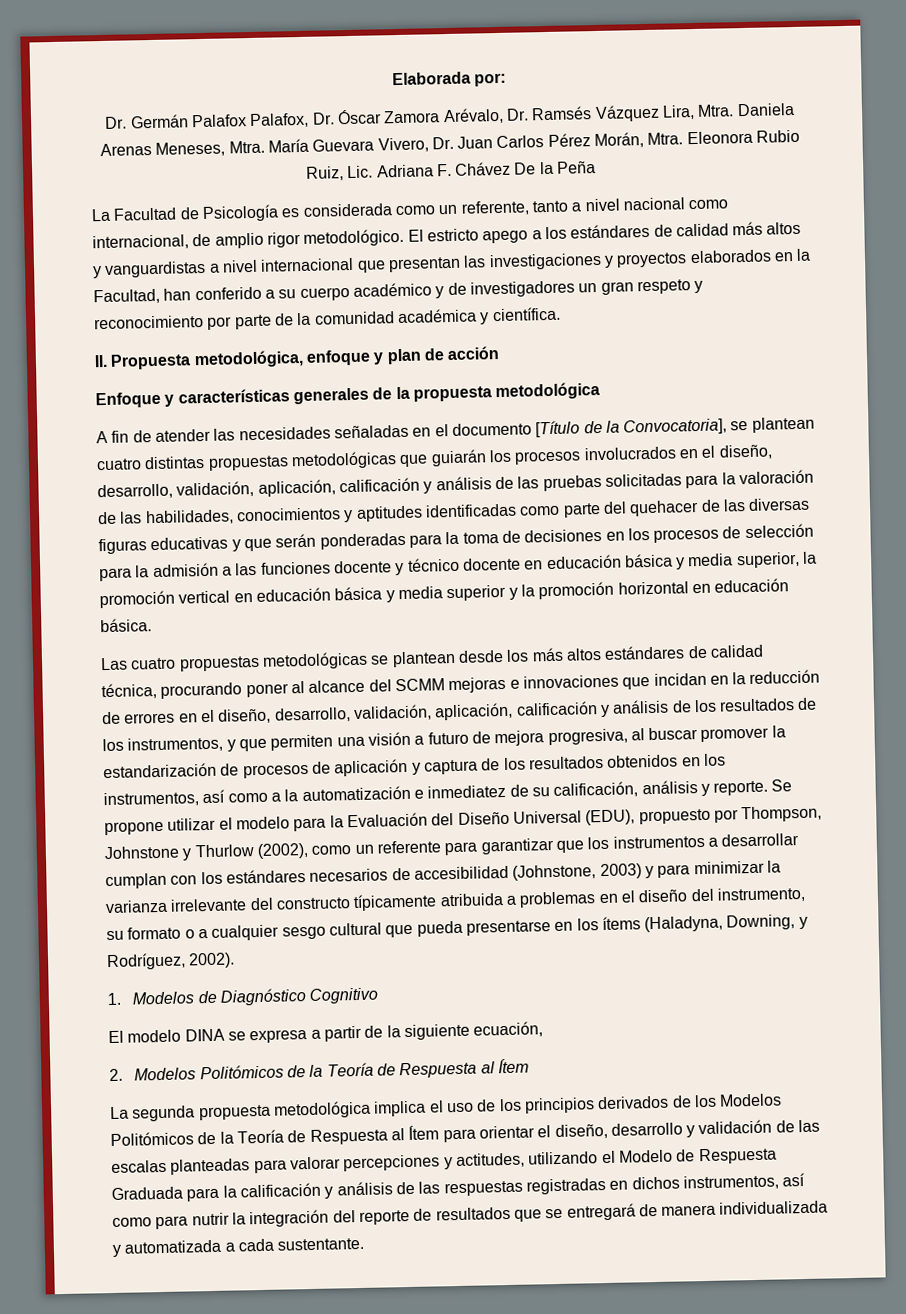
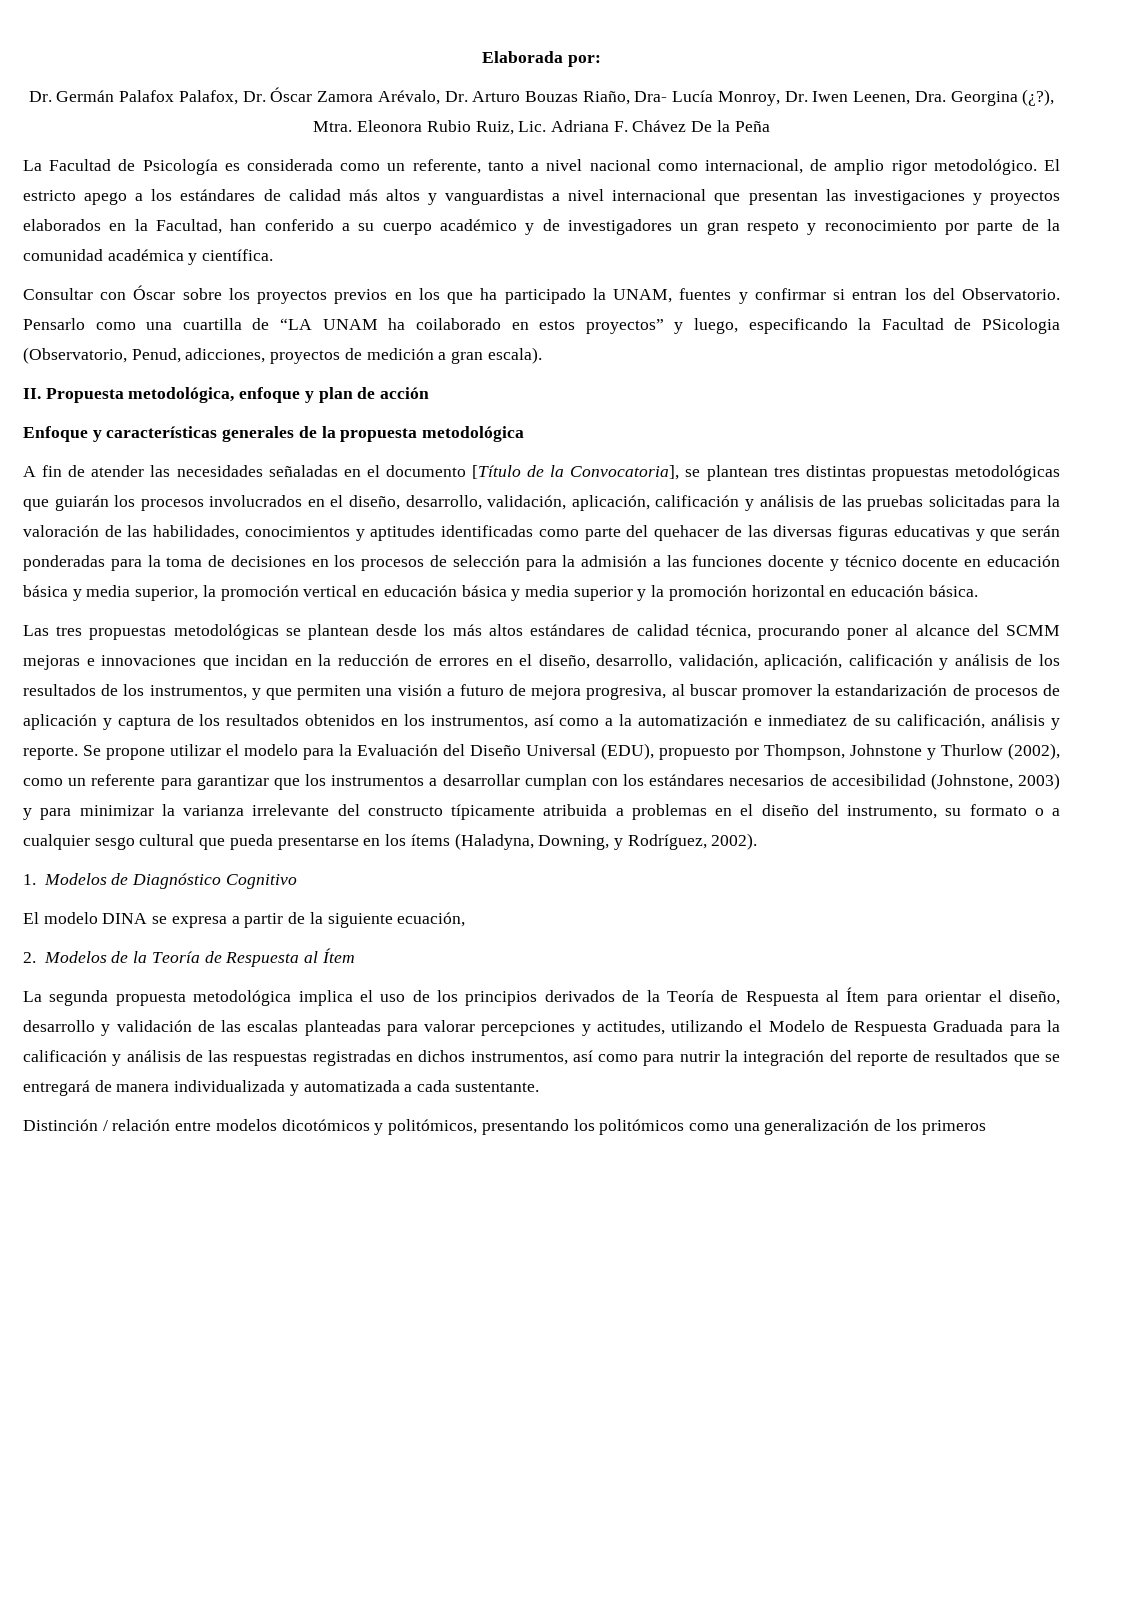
- Dr. Germán Palafox Palafox, Dr. Óscar Zamora Arévalo, Dr. Ramsés Vázquez Lira, Mtra. Daniela Arenas Meneses, Mtra. María Guevara Vivero, Dr. Juan Carlos Pérez Morán, Mtra.
+ Dr. Germán Palafox Palafox, Dr. Óscar Zamora Arévalo, Dr. Arturo Bouzas Riaño, Dra- Lucía Monroy, Dr. Iwen Leenen, Dra. Georgina (¿?), Mtra.
+ Consultar con Óscar sobre los proyectos previos en los que ha participado la UNAM, fuentes y confirmar si entran los del Observatorio. Pensarlo como una cuartilla de “LA UNAM ha coilaborado en estos proyectos” y luego, especificando la Facultad de PSicologia (Observatorio, Penud, adicciones, proyectos de medición a gran escala).
- A fin de atender las necesidades señaladas en el documento [Título de la Convocatoria], se plantean cuatro distintas propuestas metodológicas que guiarán los procesos involucrados en el diseño, desarrollo, validación, aplicación, calificación y análisis de las pruebas solicitadas para la valoración de las habilidades, conocimientos y aptitudes identificadas como parte del quehacer de las diversas figuras educativas y que serán ponderadas para la toma de decisiones en los procesos de selección para la admisión a las funciones docente y técnico docente en educación básica y media superior, la promoción vertical en educación básica y media superior y la promoción horizontal en educación básica.
+ A fin de atender las necesidades señaladas en el documento [Título de la Convocatoria], se plantean tres distintas propuestas metodológicas que guiarán los procesos involucrados en el diseño, desarrollo, validación, aplicación, calificación y análisis de las pruebas solicitadas para la valoración de las habilidades, conocimientos y aptitudes identificadas como parte del quehacer de las diversas figuras educativas y que serán ponderadas para la toma de decisiones en los procesos de selección para la admisión a las funciones docente y técnico docente en educación básica y media superior, la promoción vertical en educación básica y media superior y la promoción horizontal en educación básica.
- Las cuatro propuestas metodológicas se plantean desde los más altos estándares de calidad técnica, procurando poner al alcance del SCMM mejoras e innovaciones que incidan en la reducción de errores en el diseño, desarrollo, validación, aplicación, calificación y análisis de los resultados de los instrumentos, y que permiten una visión a futuro de mejora progresiva, al buscar promover la estandarización de procesos de aplicación y captura de los resultados obtenidos en los instrumentos, así como a la automatización e inmediatez de su calificación, análisis y reporte.
+ Las tres propuestas metodológicas se plantean desde los más altos estándares de calidad técnica, procurando poner al alcance del SCMM mejoras e innovaciones que incidan en la reducción de errores en el diseño, desarrollo, validación, aplicación, calificación y análisis de los resultados de los instrumentos, y que permiten una visión a futuro de mejora progresiva, al buscar promover la estandarización de procesos de aplicación y captura de los resultados obtenidos en los instrumentos, así como a la automatización e inmediatez de su calificación, análisis y reporte.
- 2. Modelos Politómicos de la Teoría de Respuesta al Ítem
+ 2. Modelos de la Teoría de Respuesta al Ítem
- La segunda propuesta metodológica implica el uso de los principios derivados de los Modelos Politómicos de la Teoría de Respuesta al Ítem para orientar el diseño, desarrollo y validación de las escalas planteadas para valorar percepciones y actitudes, utilizando el Modelo de Respuesta Graduada para la calificación y análisis de las respuestas registradas en dichos instrumentos, así como para nutrir la integración del reporte de resultados que se entregará de manera individualizada y automatizada a cada sustentante.
+ La segunda propuesta metodológica implica el uso de los principios derivados de la Teoría de Respuesta al Ítem para orientar el diseño, desarrollo y validación de las escalas planteadas para valorar percepciones y actitudes, utilizando el Modelo de Respuesta Graduada para la calificación y análisis de las respuestas registradas en dichos instrumentos, así como para nutrir la integración del reporte de resultados que se entregará de manera individualizada y automatizada a cada sustentante.
+ Distinción / relación entre modelos dicotómicos y politómicos, presentando los politómicos como una generalización de los primeros

